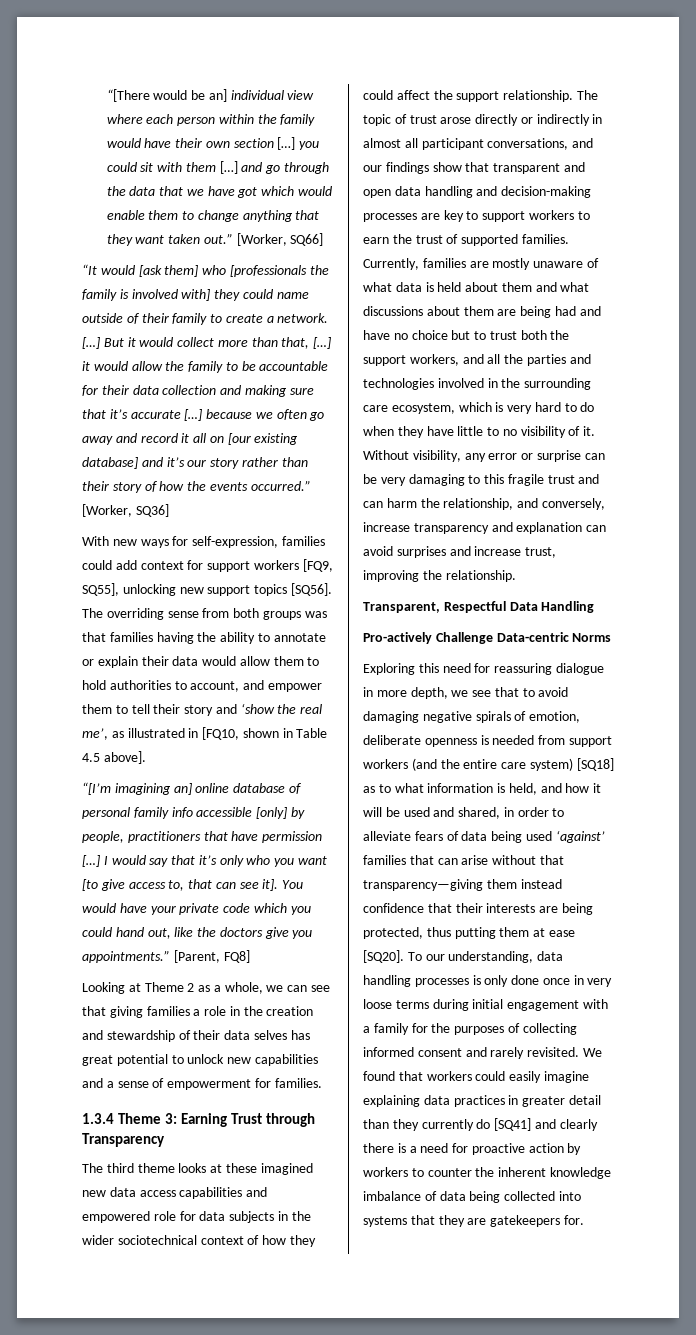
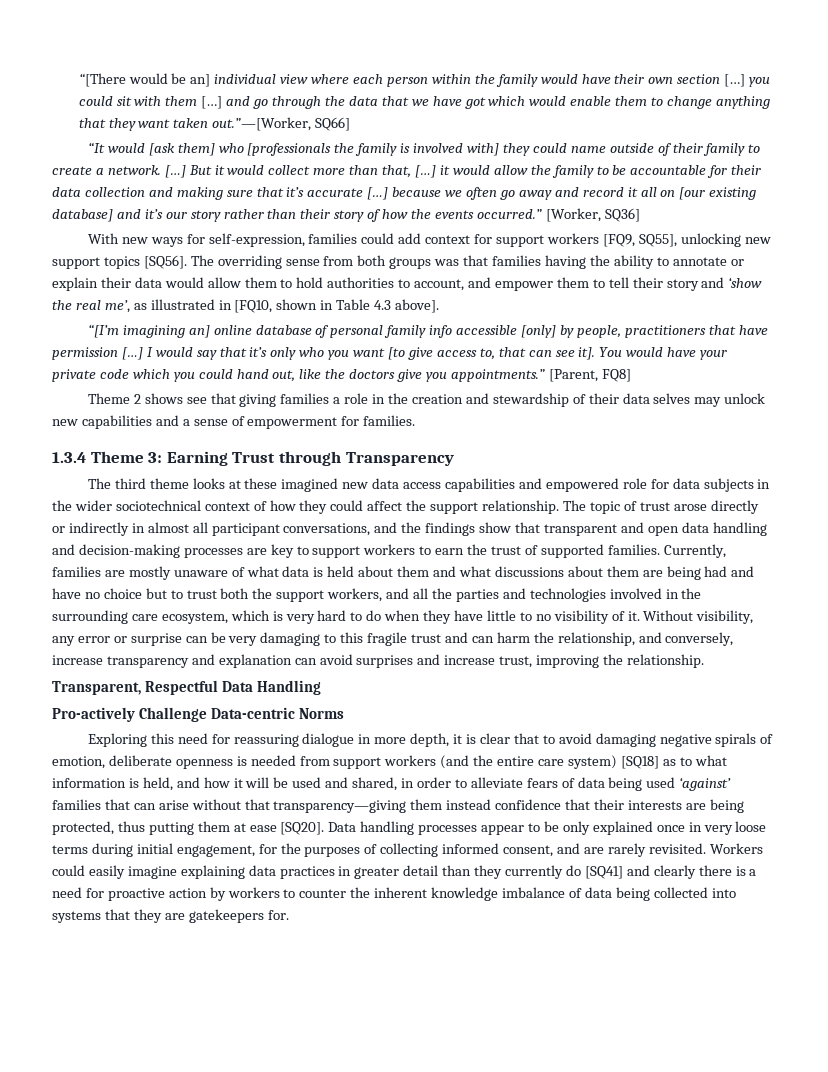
- “[There would be an] individual view where each person within the family would have their own section […] you could sit with them […] and go through the data that we have got which would enable them to change anything that they want taken out.” [Worker, SQ66]
+ “[There would be an] individual view where each person within the family would have their own section […] you could sit with them […] and go through the data that we have got which would enable them to change anything that they want taken out.”—[Worker, SQ66]
- The overriding sense from both groups was that families having the ability to annotate or explain their data would allow them to hold authorities to account, and empower them to tell their story and ‘show the real me’, as illustrated in [FQ10, shown in Table 4.5 above].
+ The overriding sense from both groups was that families having the ability to annotate or explain their data would allow them to hold authorities to account, and empower them to tell their story and ‘show the real me’, as illustrated in [FQ10, shown in Table 4.3 above].
- Looking at Theme 2 as a whole, we can see that giving families a role in the creation and stewardship of their data selves has great potential to unlock new capabilities and a sense of empowerment for families.
+ Theme 2 shows see that giving families a role in the creation and stewardship of their data selves may unlock new capabilities and a sense of empowerment for families.
- The topic of trust arose directly or indirectly in almost all participant conversations, and our findings show that transparent and open data handling and decision-making processes are key to support workers to earn the trust of supported families.
+ The topic of trust arose directly or indirectly in almost all participant conversations, and the findings show that transparent and open data handling and decision-making processes are key to support workers to earn the trust of supported families.
- Exploring this need for reassuring dialogue in more depth, we see that to avoid damaging negative spirals of emotion, deliberate openness is needed from support workers (and the entire care system) [SQ18] as to what information is held, and how it will be used and shared, in order to alleviate fears of data being used ‘against’ families that can arise without that transparency—giving them instead confidence that their interests are being protected, thus putting them at ease [SQ20].
+ Exploring this need for reassuring dialogue in more depth, it is clear that to avoid damaging negative spirals of emotion, deliberate openness is needed from support workers (and the entire care system) [SQ18] as to what information is held, and how it will be used and shared, in order to alleviate fears of data being used ‘against’ families that can arise without that transparency—giving them instead confidence that their interests are being protected, thus putting them at ease [SQ20].
- To our understanding, data handling processes is only done once in very loose terms during initial engagement with a family for the purposes of collecting informed consent and rarely revisited. We found that workers could easily imagine explaining data practices in greater detail than they currently do [SQ41] and clearly there is a need for proactive action by workers to counter the inherent knowledge imbalance of data being collected into systems that they are gatekeepers for.
+ Data handling processes appear to be only explained once in very loose terms during initial engagement, for the purposes of collecting informed consent, and are rarely revisited. Workers could easily imagine explaining data practices in greater detail than they currently do [SQ41] and clearly there is a need for proactive action by workers to counter the inherent knowledge imbalance of data being collected into systems that they are gatekeepers for.

